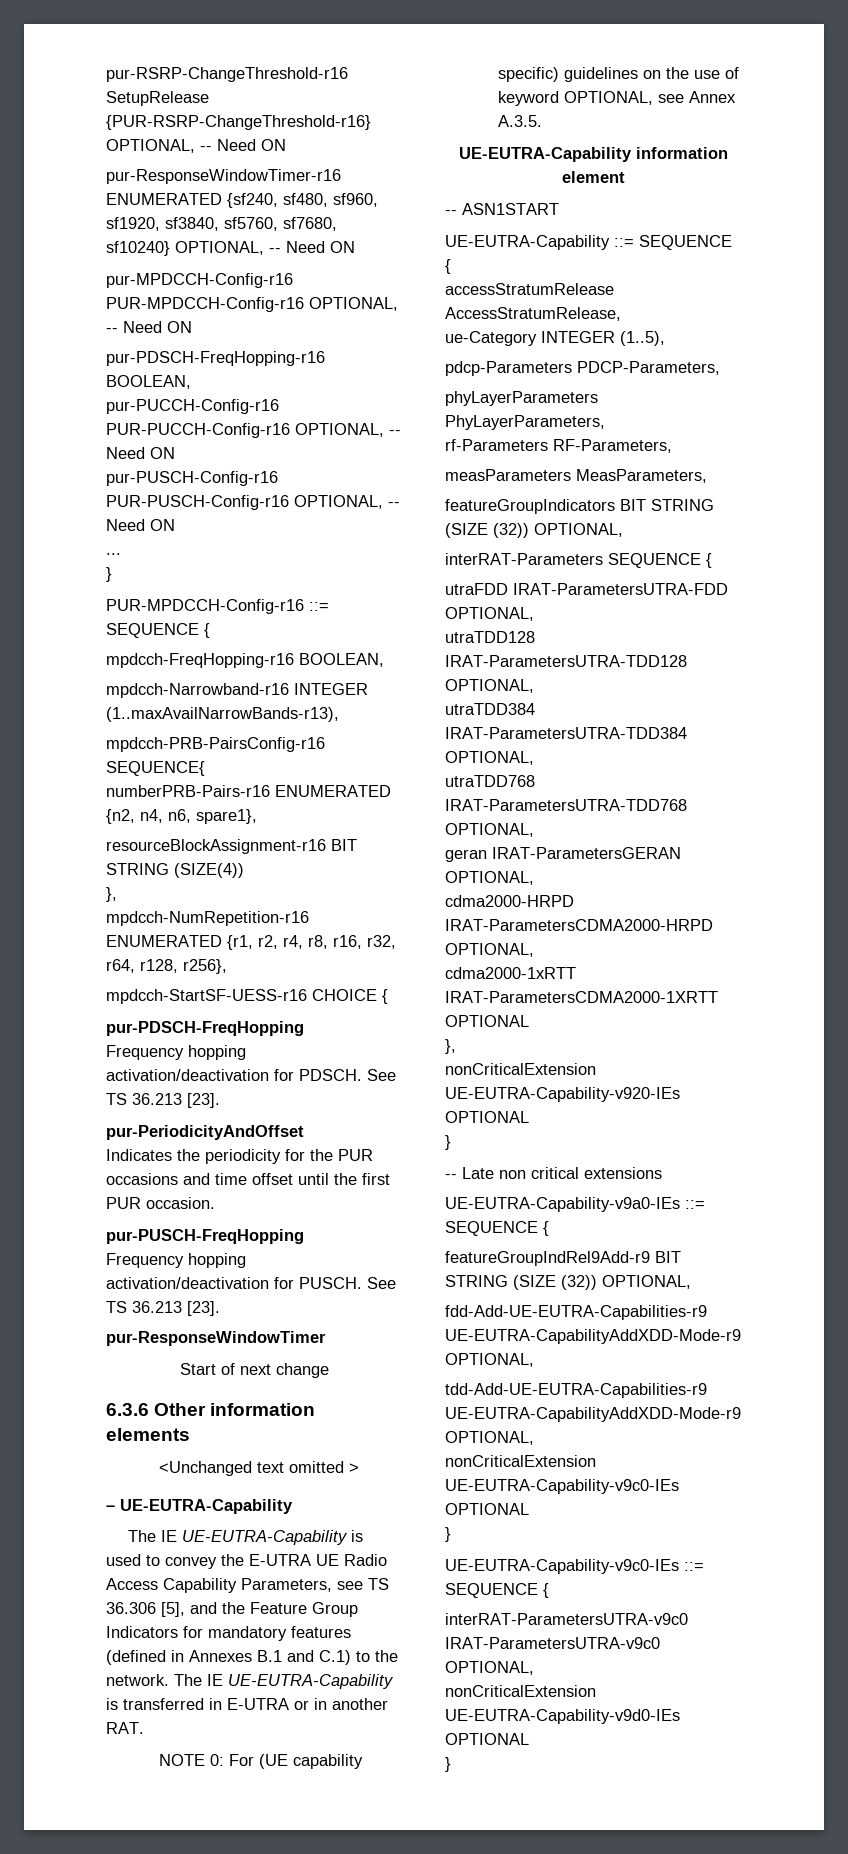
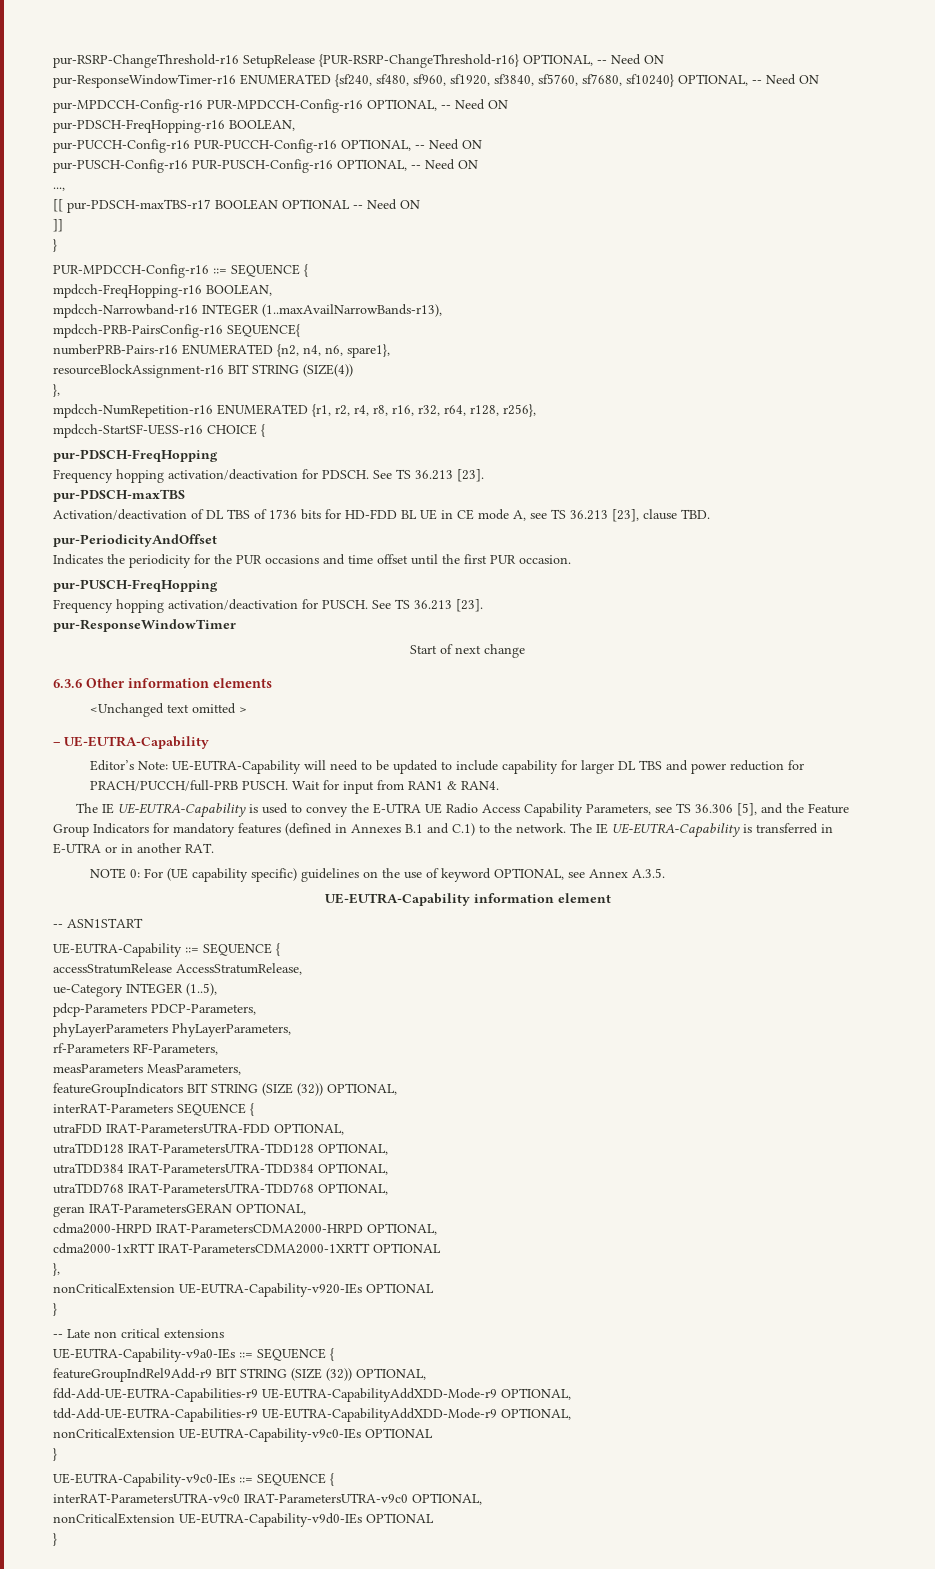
- ...
+ ...,
+ [[ pur-PDSCH-maxTBS-r17 BOOLEAN OPTIONAL -- Need ON
+ ]]
+ pur-PDSCH-maxTBS
+ Activation/deactivation of DL TBS of 1736 bits for HD-FDD BL UE in CE mode A, see TS 36.213 [23], clause TBD.
+ Editor’s Note: UE-EUTRA-Capability will need to be updated to include capability for larger DL TBS and power reduction for PRACH/PUCCH/full-PRB PUSCH. Wait for input from RAN1 & RAN4.

